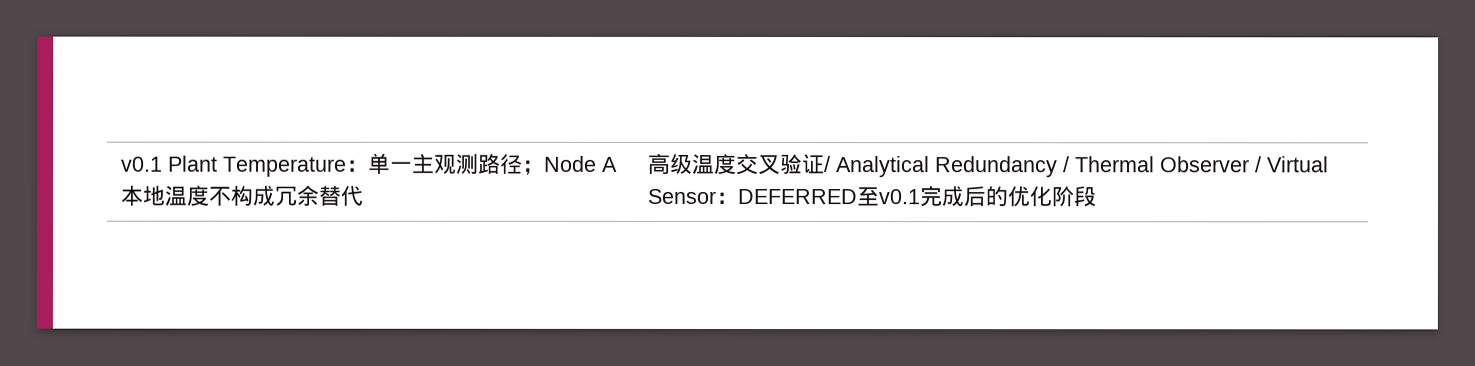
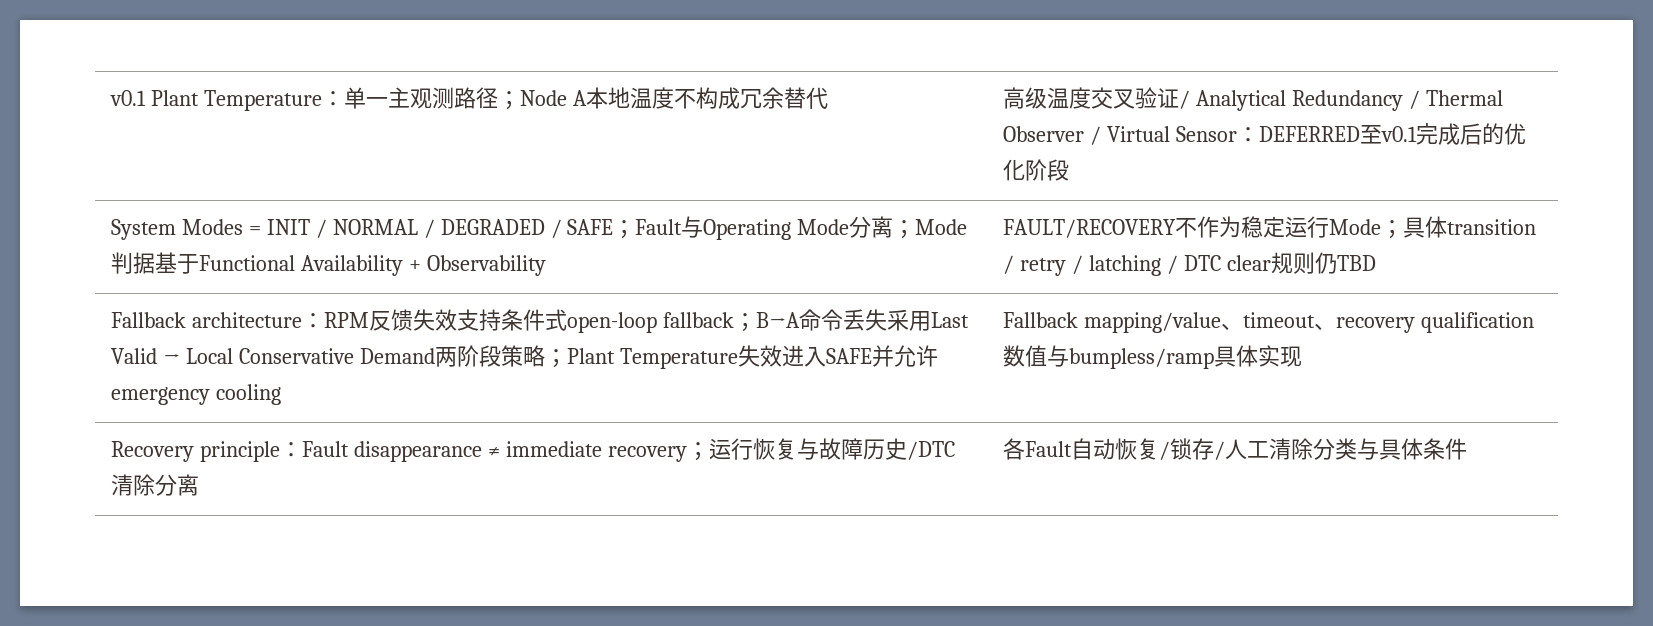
+ System Modes = INIT / NORMAL / DEGRADED / SAFE；Fault与Operating Mode分离；Mode判据基于Functional Availability + Observability | FAULT/RECOVERY不作为稳定运行Mode；具体transition / retry / latching / DTC clear规则仍TBD
+ Fallback architecture：RPM反馈失效支持条件式open-loop fallback；B→A命令丢失采用Last Valid → Local Conservative Demand两阶段策略；Plant Temperature失效进入SAFE并允许emergency cooling | Fallback mapping/value、timeout、recovery qualification数值与bumpless/ramp具体实现
+ Recovery principle：Fault disappearance ≠ immediate recovery；运行恢复与故障历史/DTC清除分离 | 各Fault自动恢复/锁存/人工清除分类与具体条件

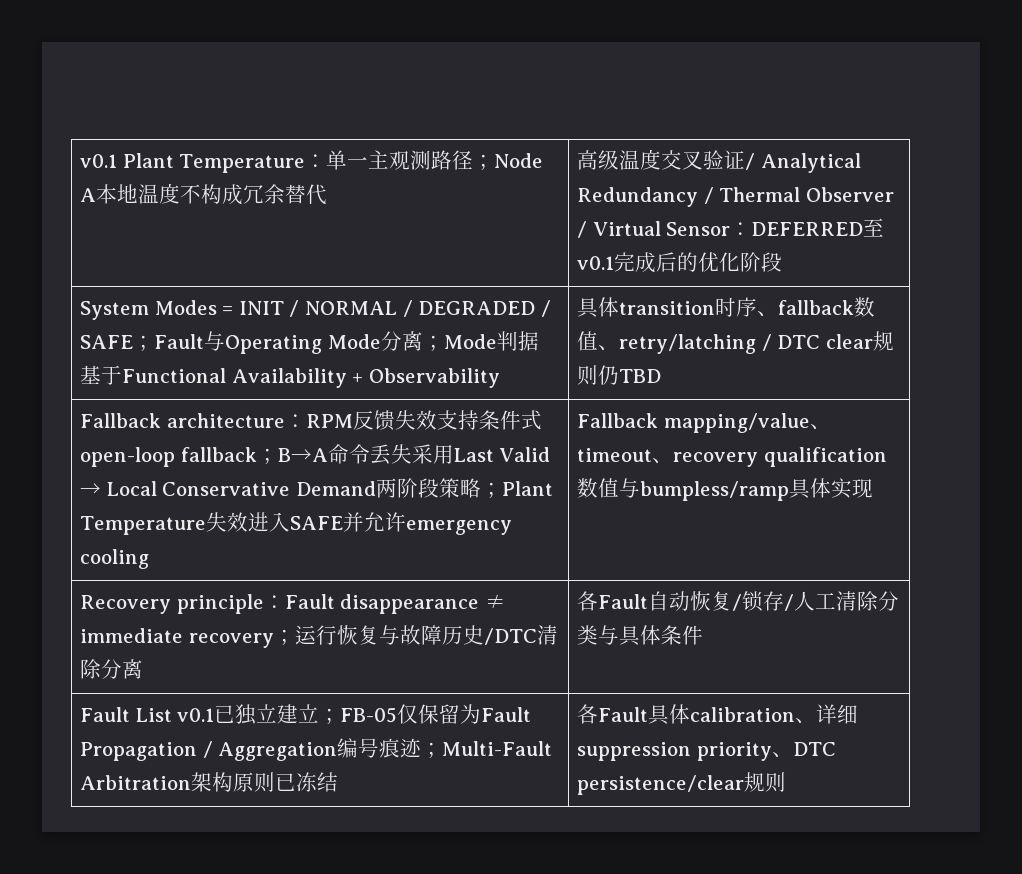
- System Modes = INIT / NORMAL / DEGRADED / SAFE；Fault与Operating Mode分离；Mode判据基于Functional Availability + Observability | FAULT/RECOVERY不作为稳定运行Mode；具体transition / retry / latching / DTC clear规则仍TBD
+ System Modes = INIT / NORMAL / DEGRADED / SAFE；Fault与Operating Mode分离；Mode判据基于Functional Availability + Observability | 具体transition时序、fallback数值、retry/latching / DTC clear规则仍TBD
+ Fault List v0.1已独立建立；FB-05仅保留为Fault Propagation / Aggregation编号痕迹；Multi-Fault Arbitration架构原则已冻结 | 各Fault具体calibration、详细suppression priority、DTC persistence/clear规则

